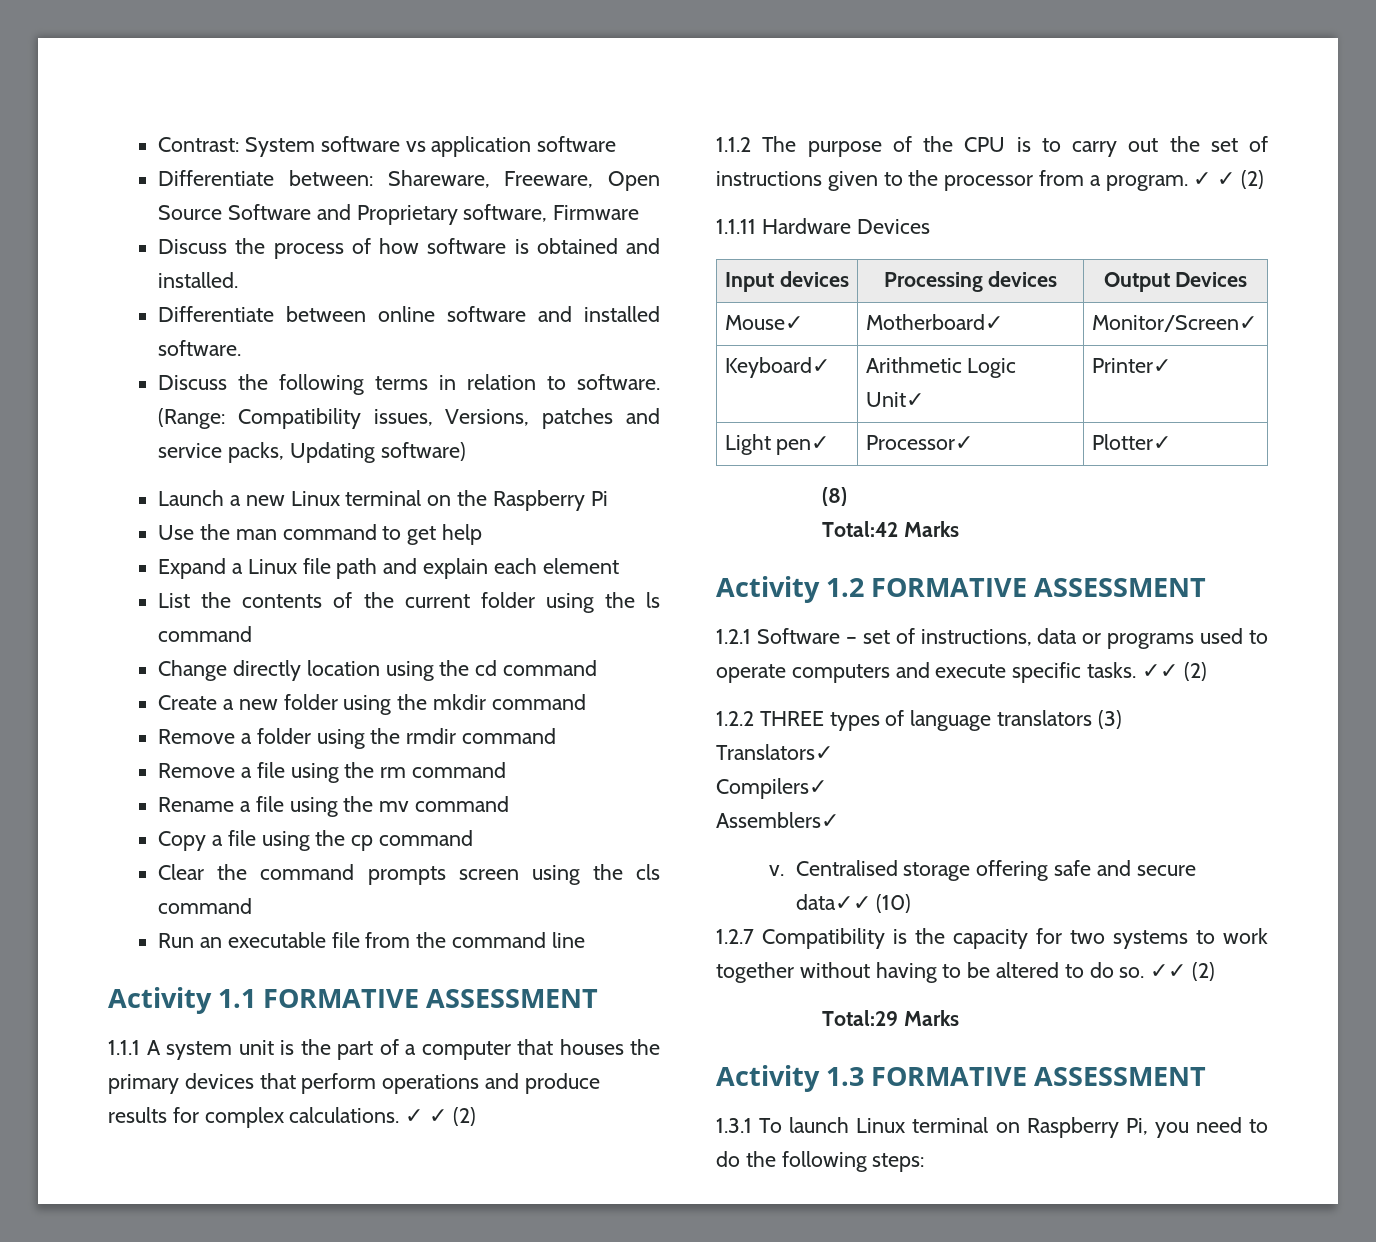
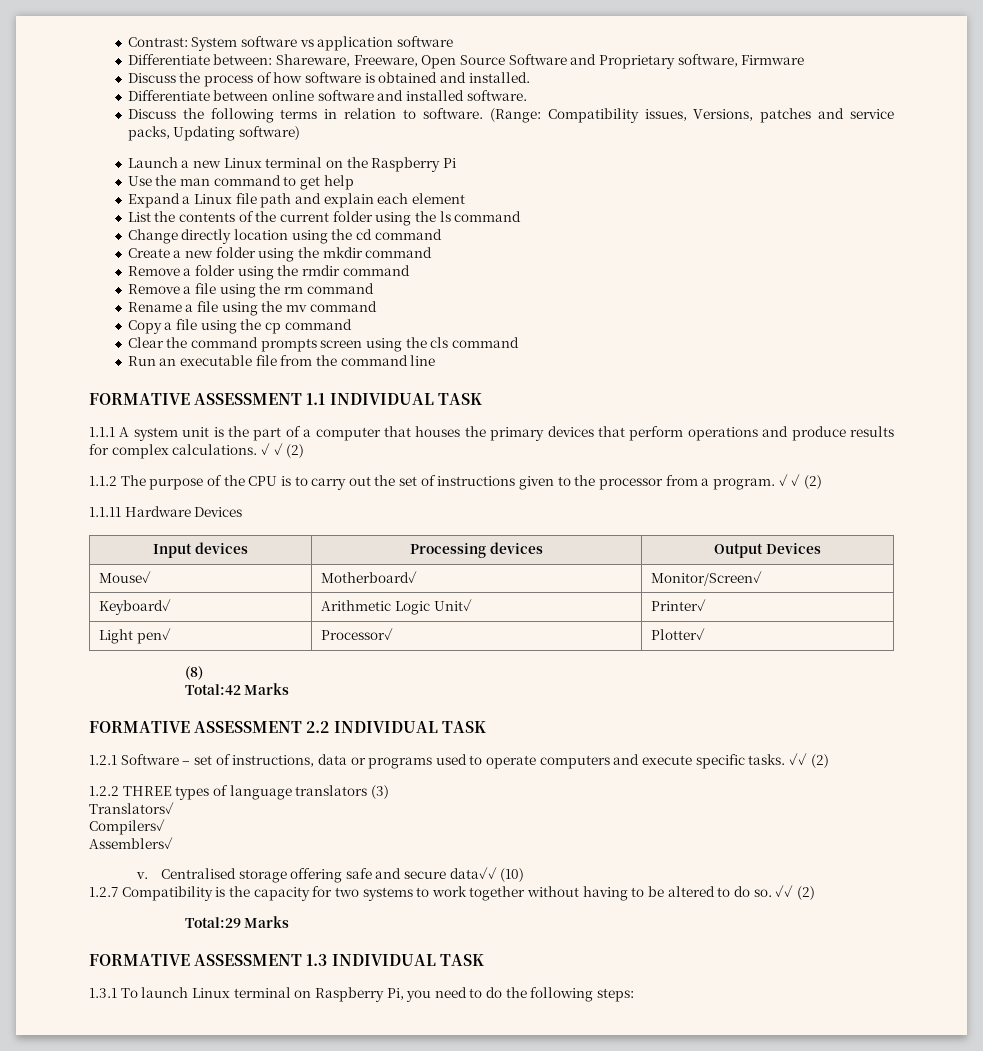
- Activity 1.1 FORMATIVE ASSESSMENT
+ FORMATIVE ASSESSMENT 1.1 INDIVIDUAL TASK
- Activity 1.2 FORMATIVE ASSESSMENT
+ FORMATIVE ASSESSMENT 2.2 INDIVIDUAL TASK
- Activity 1.3 FORMATIVE ASSESSMENT
+ FORMATIVE ASSESSMENT 1.3 INDIVIDUAL TASK

